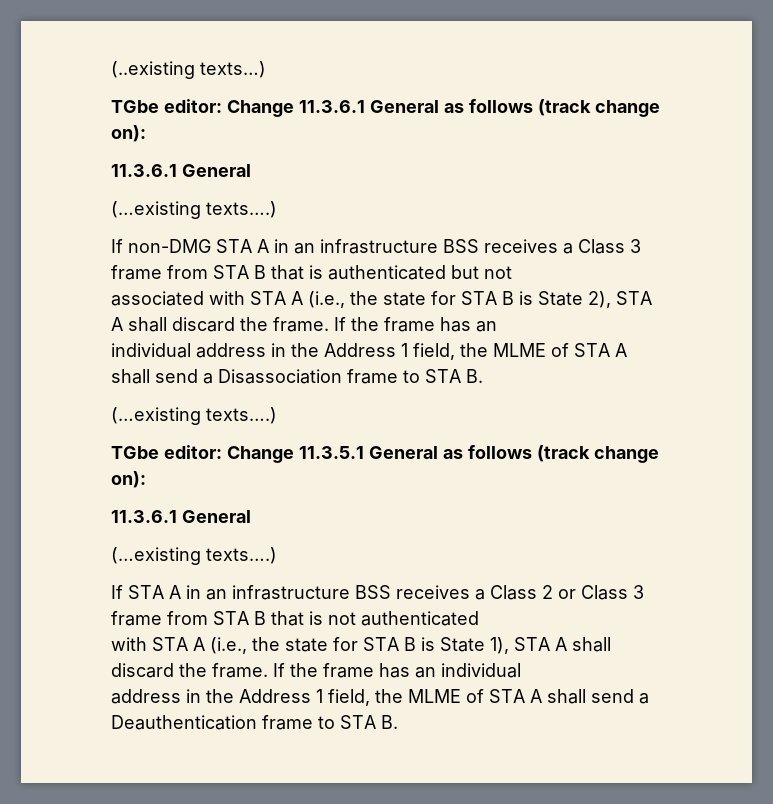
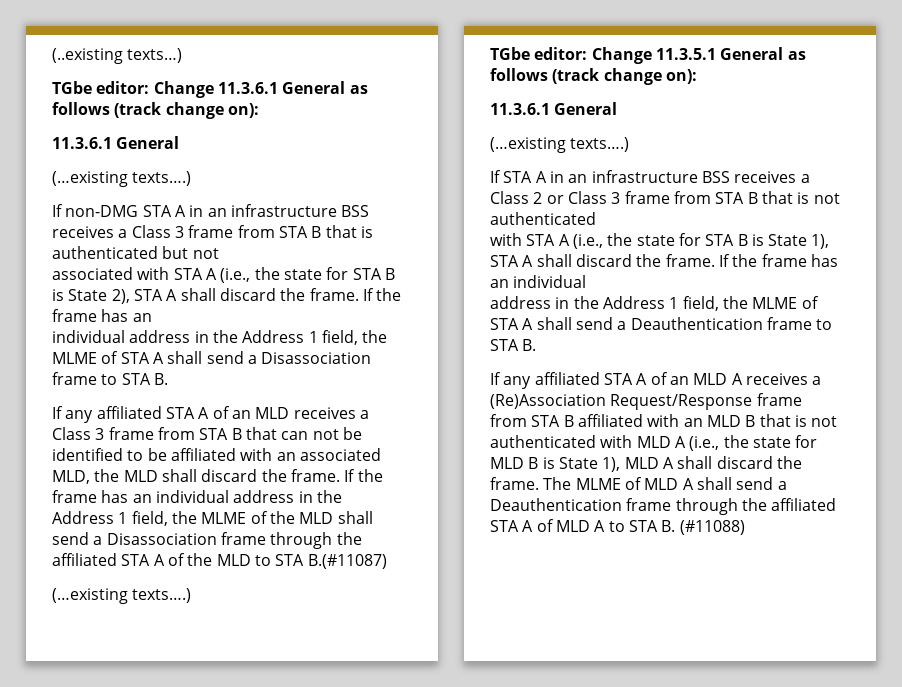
+ If any affiliated STA A of an MLD receives a Class 3 frame from STA B that can not be identified to be affiliated with an associated MLD, the MLD shall discard the frame. If the frame has an individual address in the Address 1 field, the MLME of the MLD shall send a Disassociation frame through the affiliated STA A of the MLD to STA B.(#11087)
+ If any affiliated STA A of an MLD A receives a (Re)Association Request/Response frame from STA B affiliated with an MLD B that is not authenticated with MLD A (i.e., the state for MLD B is State 1), MLD A shall discard the frame. The MLME of MLD A shall send a Deauthentication frame through the affiliated STA A of MLD A to STA B. (#11088)

